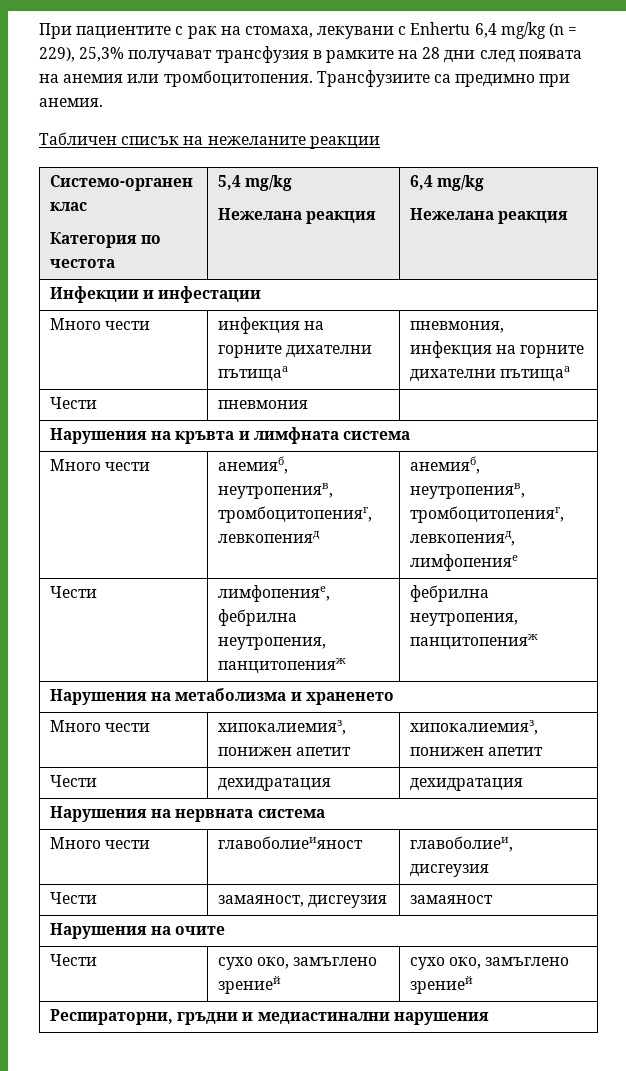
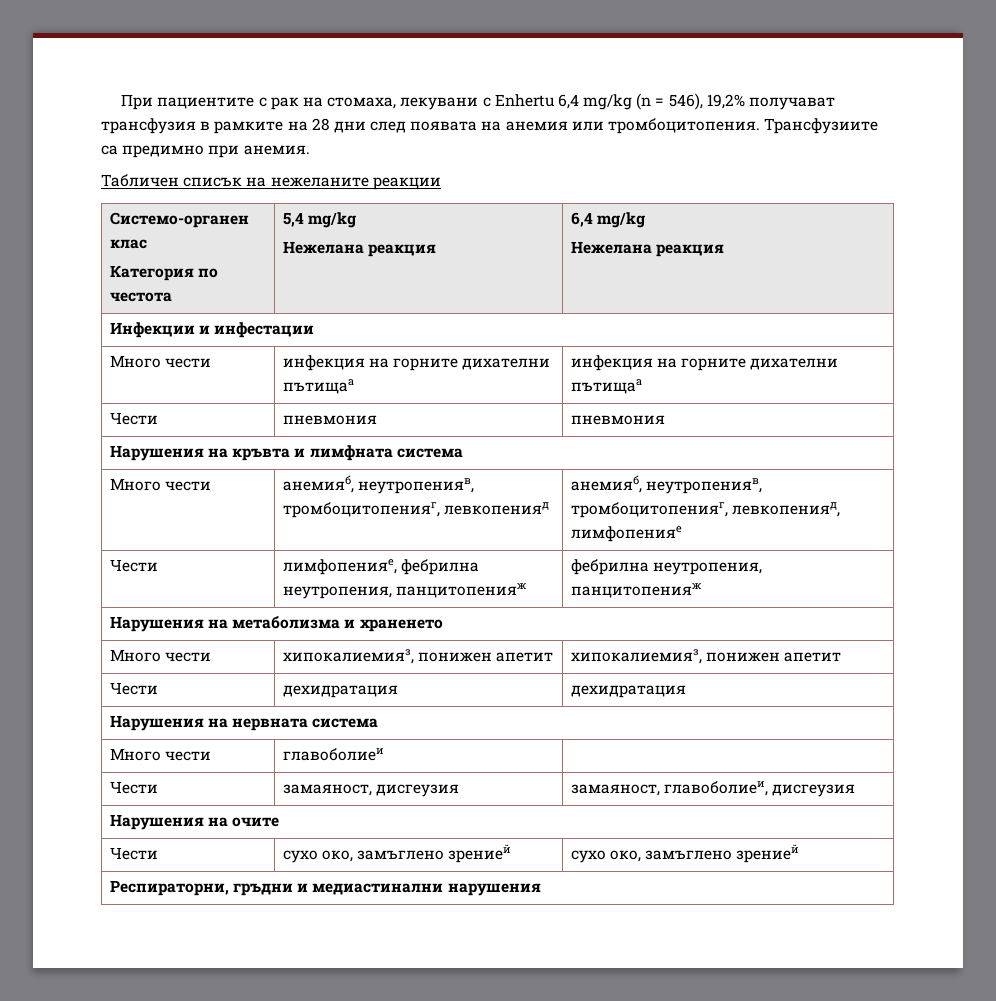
- При пациентите с рак на стомаха, лекувани с Enhertu 6,4 mg/kg (n = 229), 25,3% получават трансфузия в рамките на 28 дни след появата на анемия или тромбоцитопения.
+ При пациентите с рак на стомаха, лекувани с Enhertu 6,4 mg/kg (n = 546), 19,2% получават трансфузия в рамките на 28 дни след появата на анемия или тромбоцитопения.
- Много чести | инфекция на горните дихателни пътищаa | пневмония, инфекция на горните дихателни пътищаa
+ Много чести | инфекция на горните дихателни пътищаa | инфекция на горните дихателни пътищаa
- Чести | пневмония |
+ Чести | пневмония | пневмония
- Много чести | главоболиеияност | главоболиеи, дисгеузия
+ Много чести | главоболиеи |
- Чести | замаяност, дисгеузия | замаяност
+ Чести | замаяност, дисгеузия | замаяност, главоболиеи, дисгеузия

